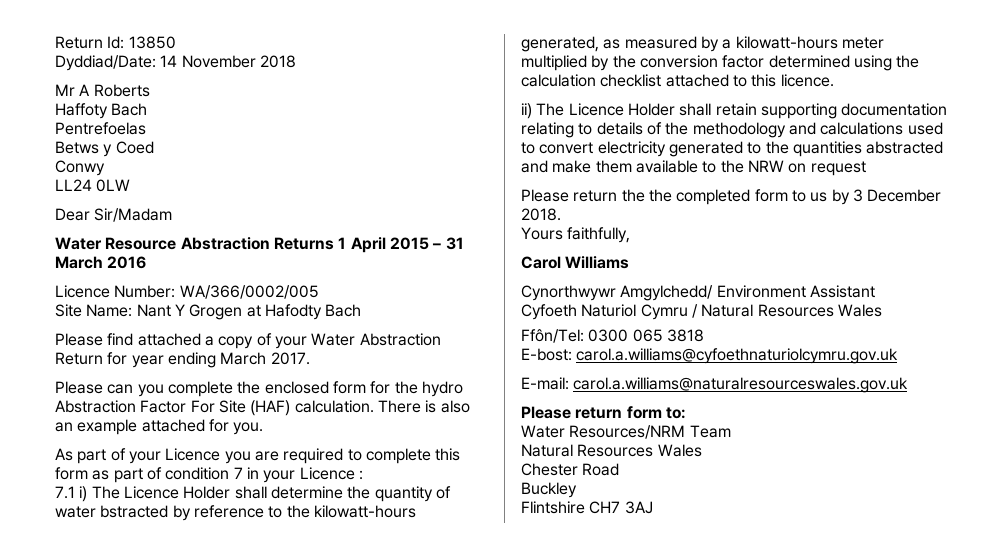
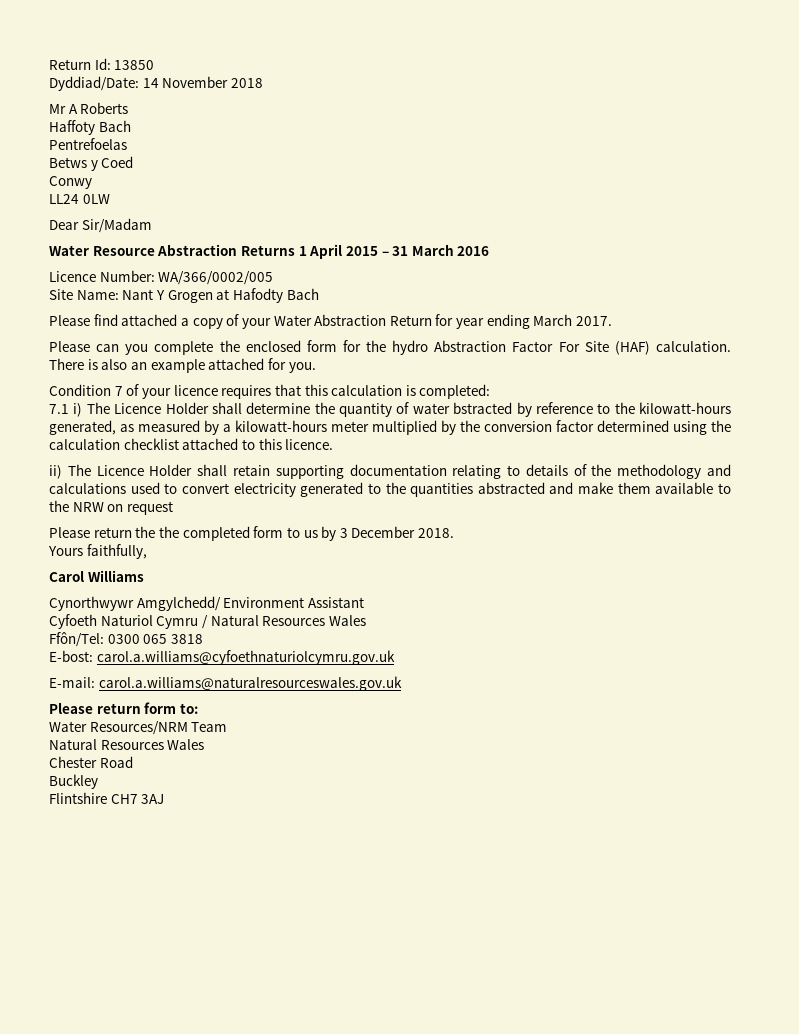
- As part of your Licence you are required to complete this form as part of condition 7 in your Licence :
+ Condition 7 of your licence requires that this calculation is completed:

